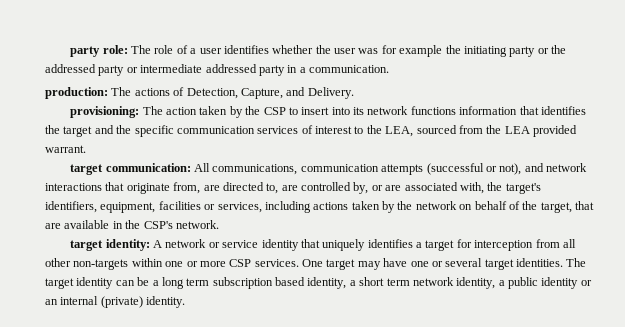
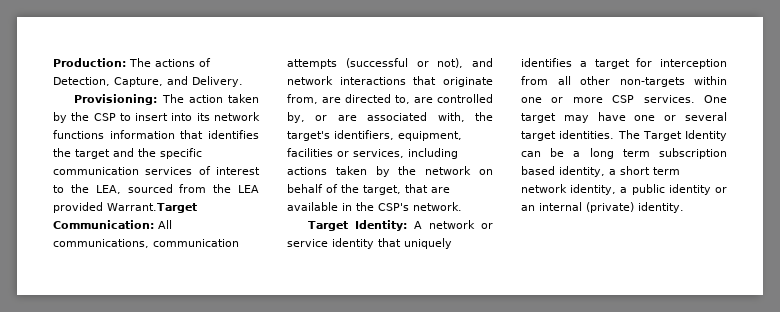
- party role: The role of a user identifies whether the user was for example the initiating party or the addressed party or intermediate addressed party in a communication.
- production: The actions of Detection, Capture, and Delivery.
+ Production: The actions of Detection, Capture, and Delivery.
- provisioning:
+ Provisioning:
- The action taken by the CSP to insert into its network functions information that identifies the target and the specific communication services of interest to the LEA, sourced from the LEA provided warrant.
- target communication:
+ The action taken by the CSP to insert into its network functions information that identifies the target and the specific communication services of interest to the LEA, sourced from the LEA provided Warrant.Target Communication:
- target identity: A network or service identity that uniquely identifies a target for interception from all other non-targets within one or more CSP services.
+ Target Identity: A network or service identity that uniquely identifies a target for interception from all other non-targets within one or more CSP services.
- The target identity can be a long term subscription based identity, a short term network identity, a public identity or an internal (private) identity.
+ The Target Identity can be a long term subscription based identity, a short term network identity, a public identity or an internal (private) identity.

